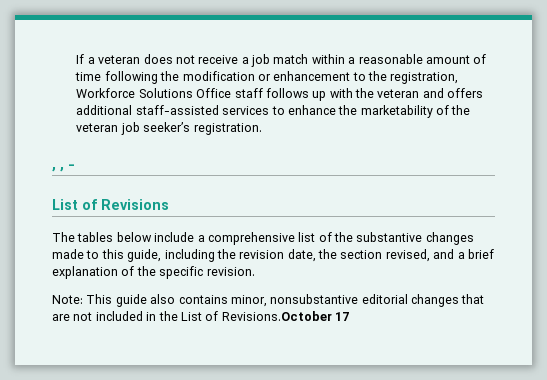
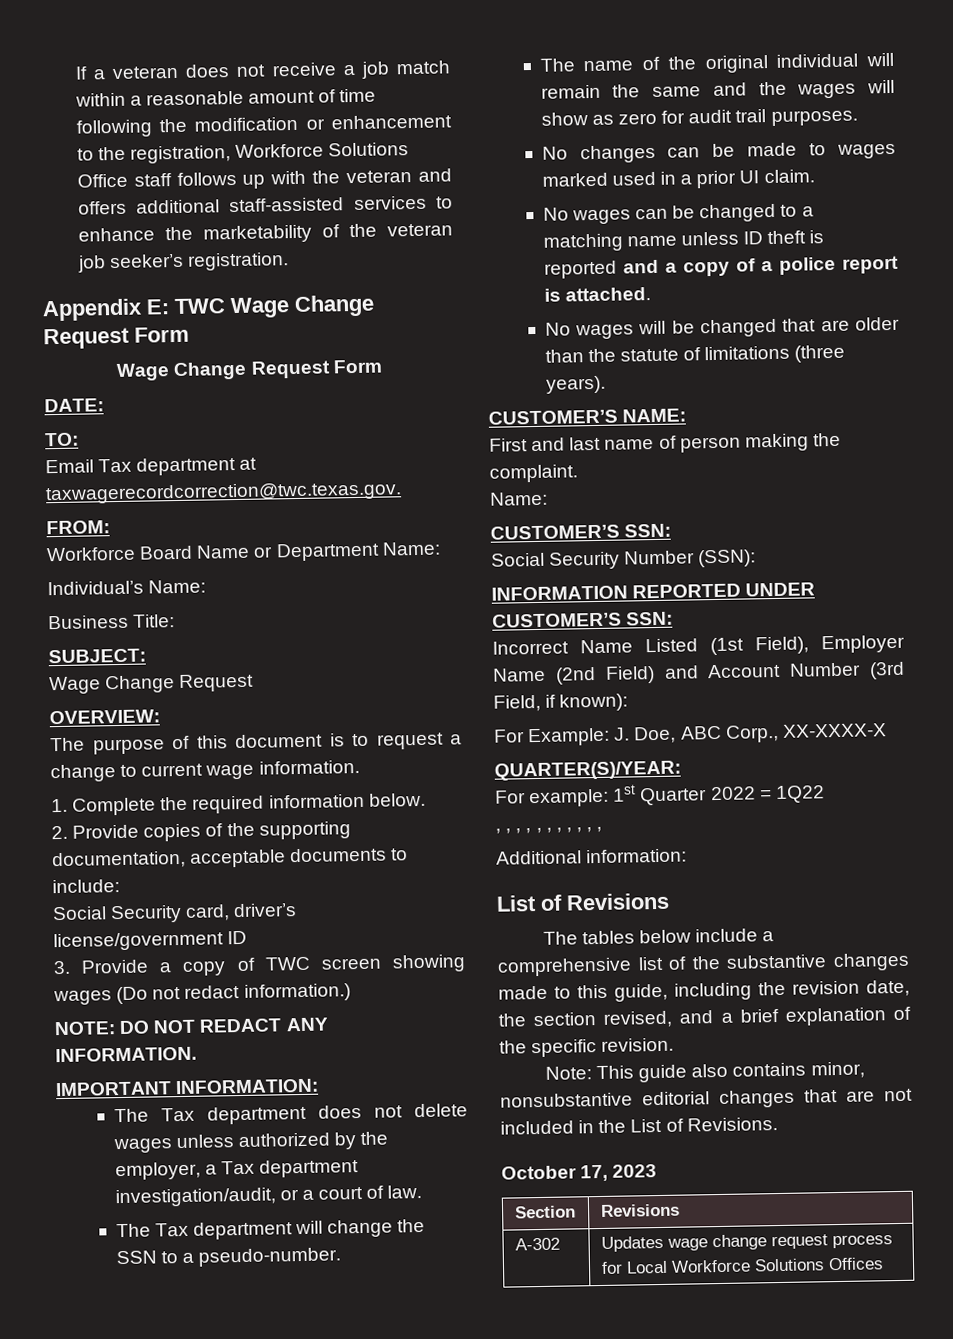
- , , -
+ Appendix E: TWC Wage Change Request Form
+ Wage Change Request Form
+ DATE:
+ TO:
+ Email Tax department at taxwagerecordcorrection@twc.texas.gov.
+ FROM:
+ Workforce Board Name or Department Name:
+ Individual’s Name:
+ Business Title:
+ SUBJECT:
+ Wage Change Request
+ OVERVIEW:
+ The purpose of this document is to request a change to current wage information.
+ 1. Complete the required information below.
+ 2. Provide copies of the supporting documentation, acceptable documents to include:
+ Social Security card, driver’s license/government ID
+ 3. Provide a copy of TWC screen showing wages (Do not redact information.)
+ NOTE: DO NOT REDACT ANY INFORMATION.
+ IMPORTANT INFORMATION:
+ The Tax department does not delete wages unless authorized by the employer, a Tax department investigation/audit, or a court of law.
+ The Tax department will change the SSN to a pseudo-number.
+ The name of the original individual will remain the same and the wages will show as zero for audit trail purposes.
+ No changes can be made to wages marked used in a prior UI claim.
+ No wages can be changed to a matching name unless ID theft is reported and a copy of a police report is attached.
+ No wages will be changed that are older than the statute of limitations (three years).
+ CUSTOMER’S NAME:
+ First and last name of person making the complaint.
+ Name:
+ CUSTOMER’S SSN:
+ Social Security Number (SSN):
+ INFORMATION REPORTED UNDER CUSTOMER’S SSN:
+ Incorrect Name Listed (1st Field), Employer Name (2nd Field) and Account Number (3rd Field, if known):
+ For Example: J. Doe, ABC Corp., XX-XXXX-X
+ QUARTER(S)/YEAR:
+ For example: 1st Quarter 2022 = 1Q22
+ , , , , , , , , , , ,
+ Additional information:
- Note: This guide also contains minor, nonsubstantive editorial changes that are not included in the List of Revisions.October 17
+ Note: This guide also contains minor, nonsubstantive editorial changes that are not included in the List of Revisions.
+ October 17, 2023
+ Section | Revisions
+ A-302 | Updates wage change request process for Local Workforce Solutions Offices

